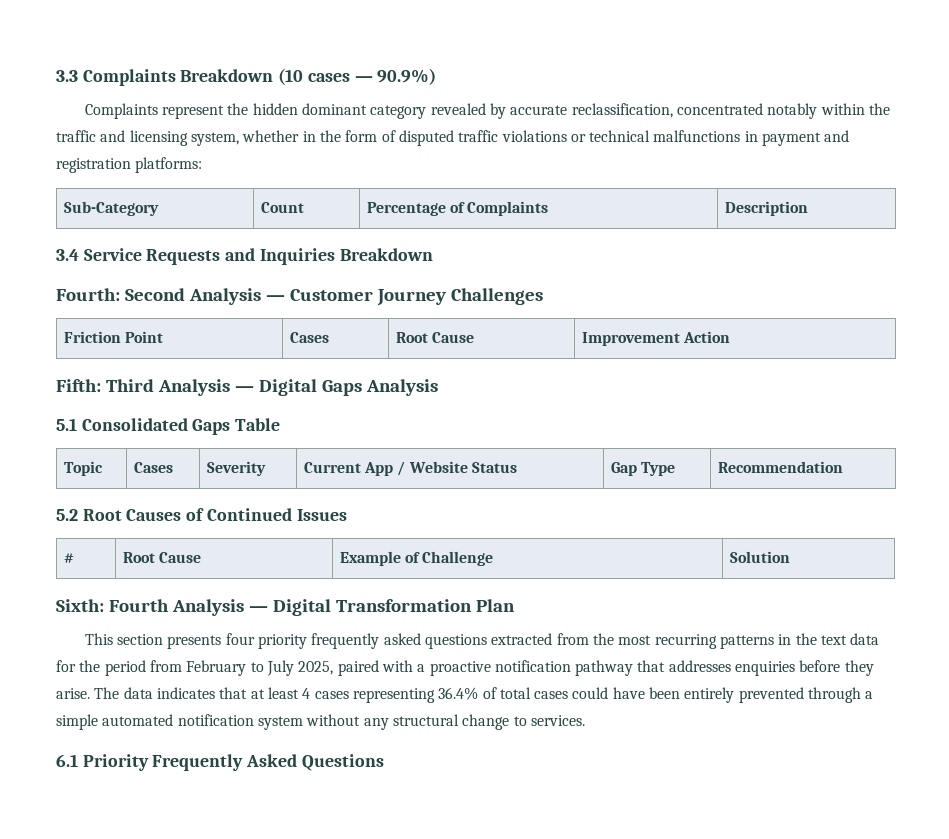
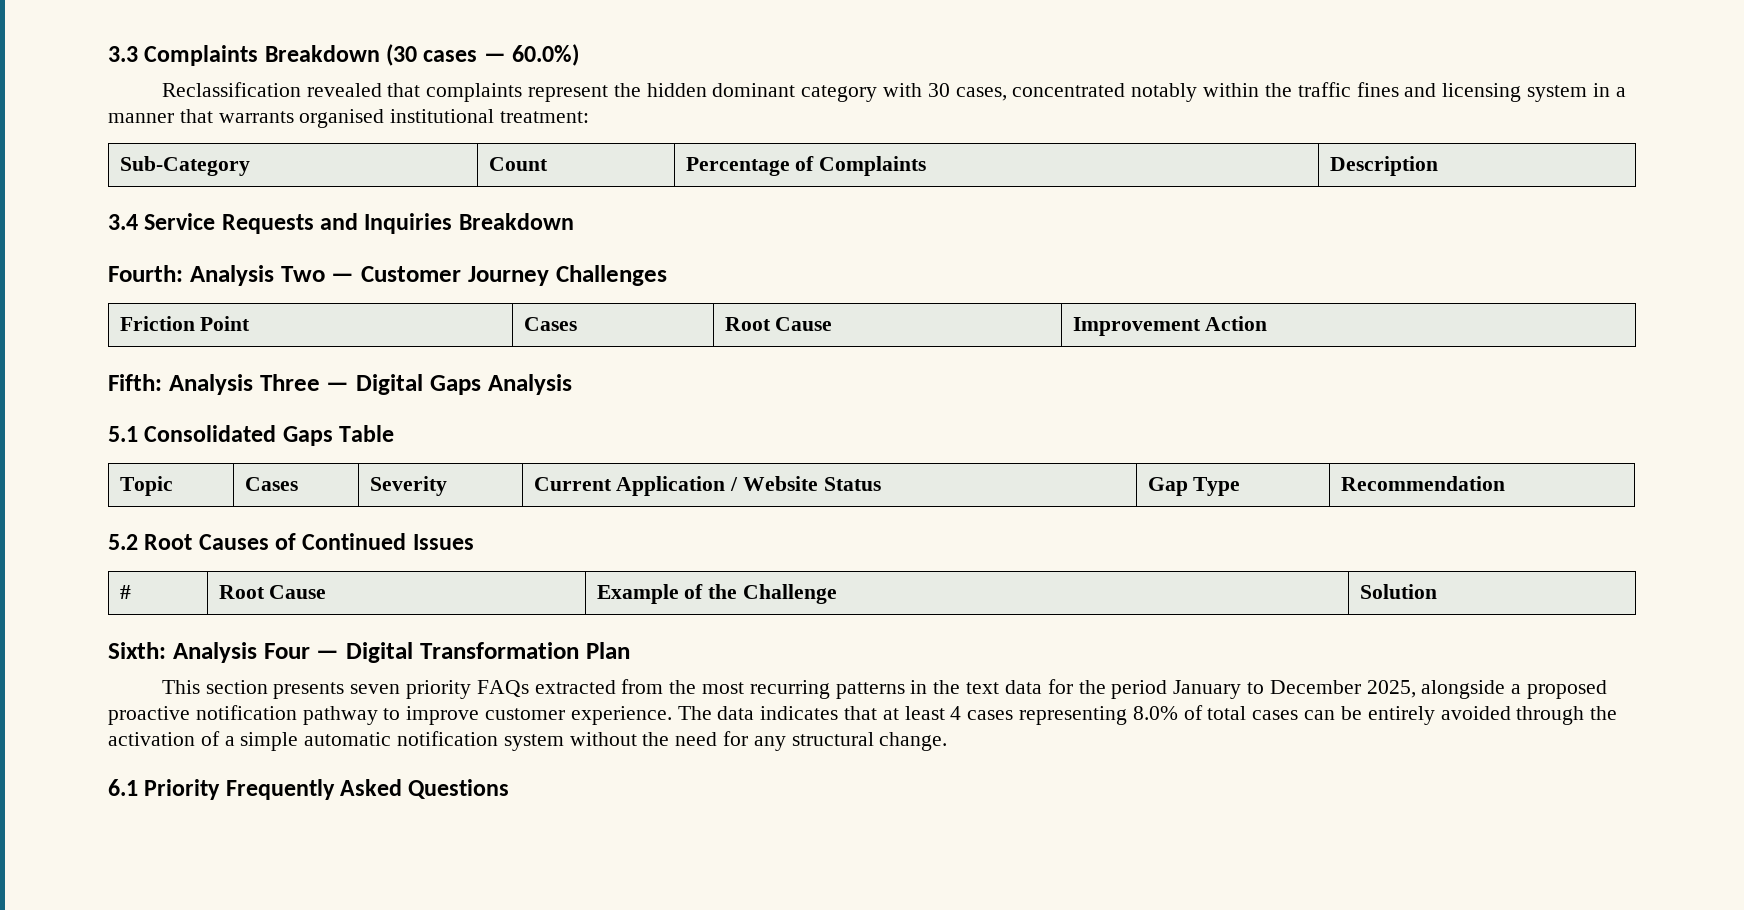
- 3.3 Complaints Breakdown (10 cases — 90.9%)
- Complaints represent the hidden dominant category revealed by accurate reclassification, concentrated notably within the traffic and licensing system, whether in the form of disputed traffic violations or technical malfunctions in payment and registration platforms:
+ 3.3 Complaints Breakdown (30 cases — 60.0%)
+ Reclassification revealed that complaints represent the hidden dominant category with 30 cases, concentrated notably within the traffic fines and licensing system in a manner that warrants organised institutional treatment:
- Fourth: Second Analysis — Customer Journey Challenges
+ Fourth: Analysis Two — Customer Journey Challenges
- Fifth: Third Analysis — Digital Gaps Analysis
+ Fifth: Analysis Three — Digital Gaps Analysis
- Topic | Cases | Severity | Current App / Website Status | Gap Type | Recommendation
+ Topic | Cases | Severity | Current Application / Website Status | Gap Type | Recommendation
- # | Root Cause | Example of Challenge | Solution
+ # | Root Cause | Example of the Challenge | Solution
- Sixth: Fourth Analysis — Digital Transformation Plan
+ Sixth: Analysis Four — Digital Transformation Plan
- This section presents four priority frequently asked questions extracted from the most recurring patterns in the text data for the period from February to July 2025, paired with a proactive notification pathway that addresses enquiries before they arise.
+ This section presents seven priority FAQs extracted from the most recurring patterns in the text data for the period January to December 2025, alongside a proposed proactive notification pathway to improve customer experience.
- The data indicates that at least 4 cases representing 36.4% of total cases could have been entirely prevented through a simple automated notification system without any structural change to services.
+ The data indicates that at least 4 cases representing 8.0% of total cases can be entirely avoided through the activation of a simple automatic notification system without the need for any structural change.

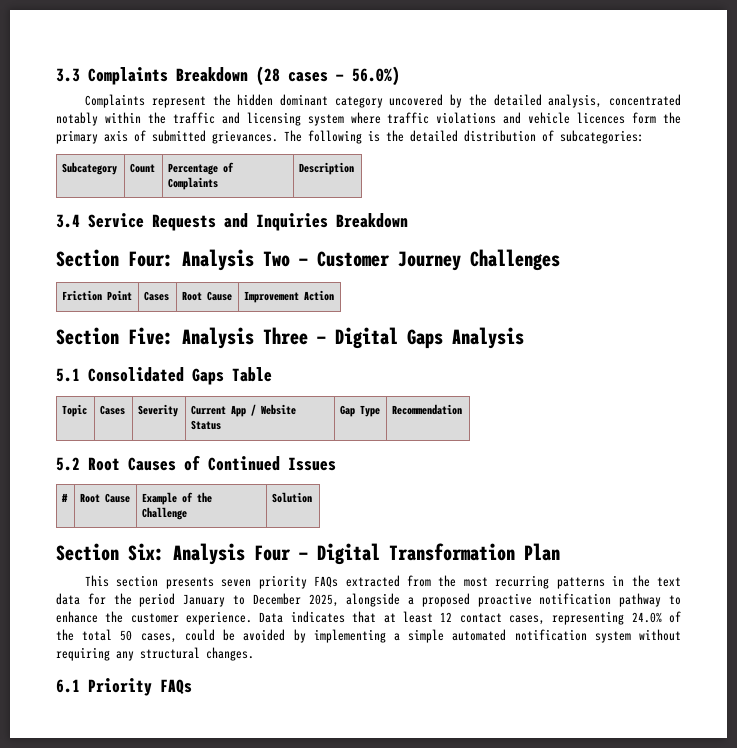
- 3.3 Complaints Breakdown (30 cases — 60.0%)
- Reclassification revealed that complaints represent the hidden dominant category with 30 cases, concentrated notably within the traffic fines and licensing system in a manner that warrants organised institutional treatment:
- Sub-Category | Count | Percentage of Complaints | Description
+ 3.3 Complaints Breakdown (28 cases — 56.0%)
+ Complaints represent the hidden dominant category uncovered by the detailed analysis, concentrated notably within the traffic and licensing system where traffic violations and vehicle licences form the primary axis of submitted grievances. The following is the detailed distribution of subcategories:
+ Subcategory | Count | Percentage of Complaints | Description
- Fourth: Analysis Two — Customer Journey Challenges
+ Section Four: Analysis Two — Customer Journey Challenges
- Fifth: Analysis Three — Digital Gaps Analysis
+ Section Five: Analysis Three — Digital Gaps Analysis
- Topic | Cases | Severity | Current Application / Website Status | Gap Type | Recommendation
+ Topic | Cases | Severity | Current App / Website Status | Gap Type | Recommendation
- Sixth: Analysis Four — Digital Transformation Plan
+ Section Six: Analysis Four — Digital Transformation Plan
- This section presents seven priority FAQs extracted from the most recurring patterns in the text data for the period January to December 2025, alongside a proposed proactive notification pathway to improve customer experience. The data indicates that at least 4 cases representing 8.0% of total cases can be entirely avoided through the activation of a simple automatic notification system without the need for any structural change.
+ This section presents seven priority FAQs extracted from the most recurring patterns in the text data for the period January to December 2025, alongside a proposed proactive notification pathway to enhance the customer experience. Data indicates that at least 12 contact cases, representing 24.0% of the total 50 cases, could be avoided by implementing a simple automated notification system without requiring any structural changes.
- 6.1 Priority Frequently Asked Questions
+ 6.1 Priority FAQs

